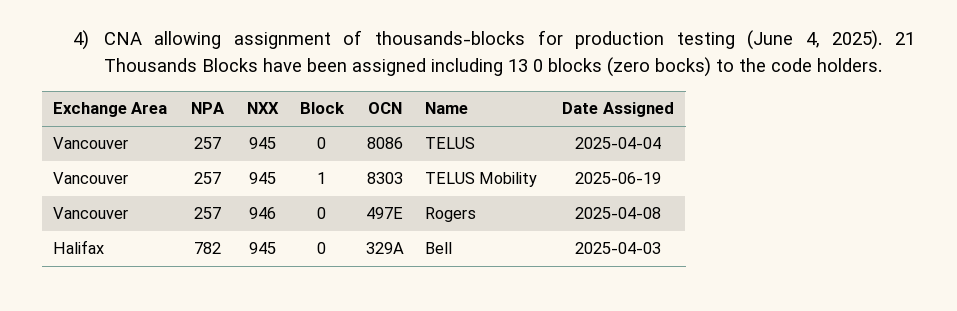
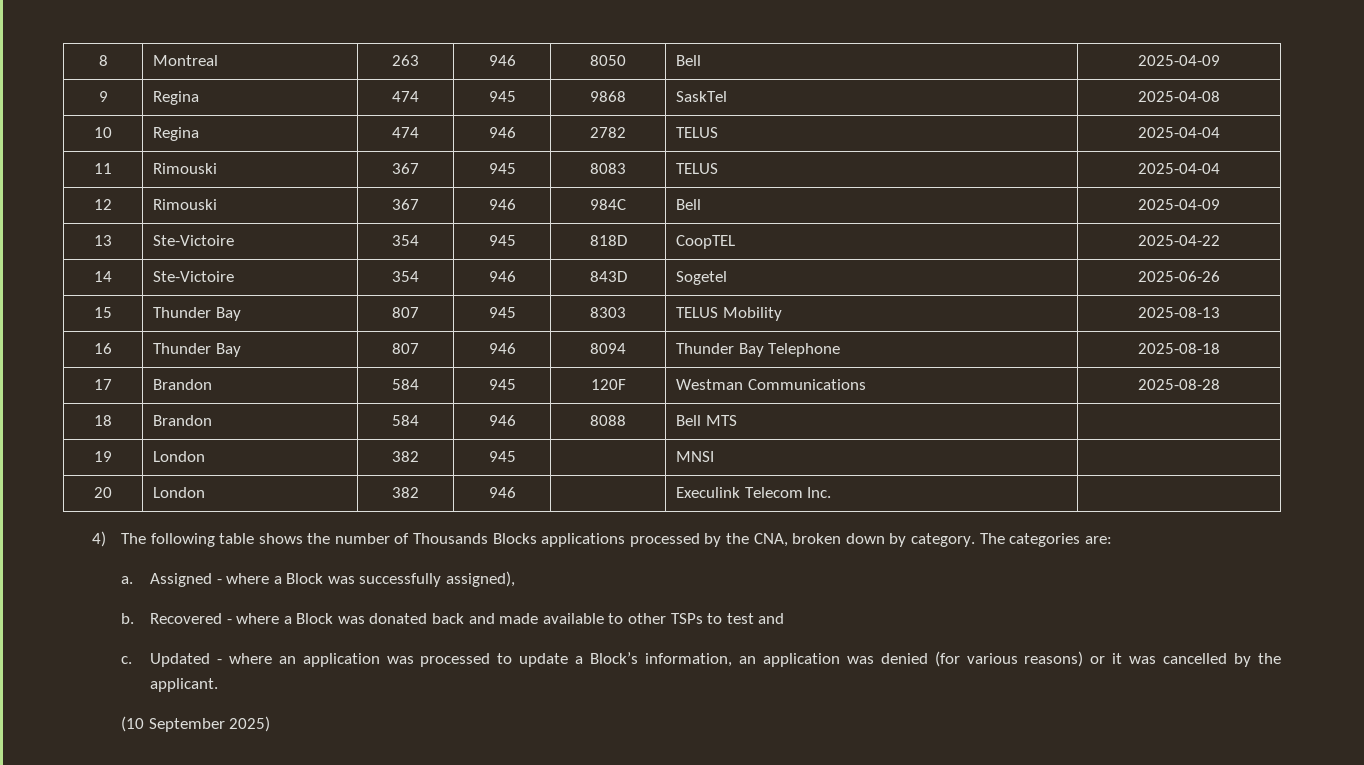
- 4) CNA allowing assignment of thousands-blocks for production testing (June 4, 2025). 21 Thousands Blocks have been assigned including 13 0 blocks (zero bocks) to the code holders.
- Exchange Area | NPA | NXX | Block | OCN | Name | Date Assigned
- Vancouver | 257 | 945 | 0 | 8086 | TELUS | 2025-04-04
- Vancouver | 257 | 945 | 1 | 8303 | TELUS Mobility | 2025-06-19
- Vancouver | 257 | 946 | 0 | 497E | Rogers | 2025-04-08
- Halifax | 782 | 945 | 0 | 329A | Bell | 2025-04-03
+ 8 | Montreal | 263 | 946 | 8050 | Bell | 2025-04-09
+ 9 | Regina | 474 | 945 | 9868 | SaskTel | 2025-04-08
+ 10 | Regina | 474 | 946 | 2782 | TELUS | 2025-04-04
+ 11 | Rimouski | 367 | 945 | 8083 | TELUS | 2025-04-04
+ 12 | Rimouski | 367 | 946 | 984C | Bell | 2025-04-09
+ 13 | Ste-Victoire | 354 | 945 | 818D | CoopTEL | 2025-04-22
+ 14 | Ste-Victoire | 354 | 946 | 843D | Sogetel | 2025-06-26
+ 15 | Thunder Bay | 807 | 945 | 8303 | TELUS Mobility | 2025-08-13
+ 16 | Thunder Bay | 807 | 946 | 8094 | Thunder Bay Telephone | 2025-08-18
+ 17 | Brandon | 584 | 945 | 120F | Westman Communications | 2025-08-28
+ 18 | Brandon | 584 | 946 | 8088 | Bell MTS |
+ 19 | London | 382 | 945 | | MNSI |
+ 20 | London | 382 | 946 | | Execulink Telecom Inc. |
+ 4) The following table shows the number of Thousands Blocks applications processed by the CNA, broken down by category. The categories are:
+ a. Assigned - where a Block was successfully assigned),
+ b. Recovered - where a Block was donated back and made available to other TSPs to test and
+ c. Updated - where an application was processed to update a Block’s information, an application was denied (for various reasons) or it was cancelled by the applicant.
+ (10 September 2025)

